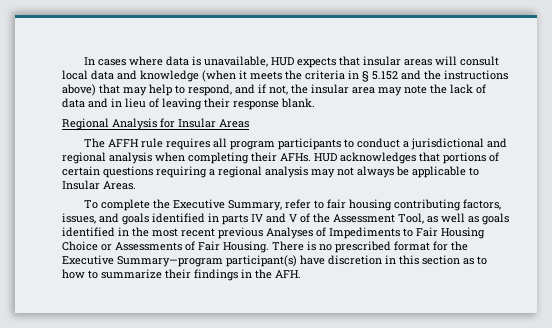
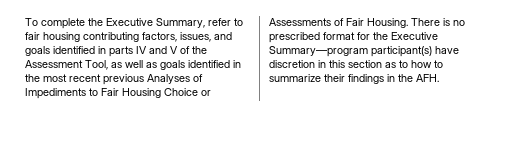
- In cases where data is unavailable, HUD expects that insular areas will consult local data and knowledge (when it meets the criteria in § 5.152 and the instructions above) that may help to respond, and if not, the insular area may note the lack of data and in lieu of leaving their response blank.
- Regional Analysis for Insular Areas
- The AFFH rule requires all program participants to conduct a jurisdictional and regional analysis when completing their AFHs. HUD acknowledges that portions of certain questions requiring a regional analysis may not always be applicable to Insular Areas.

